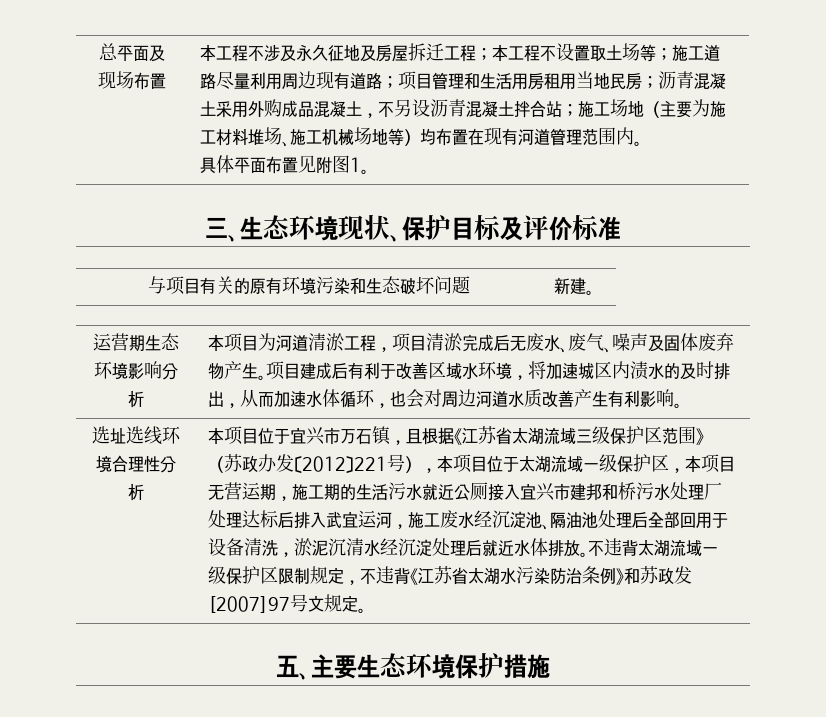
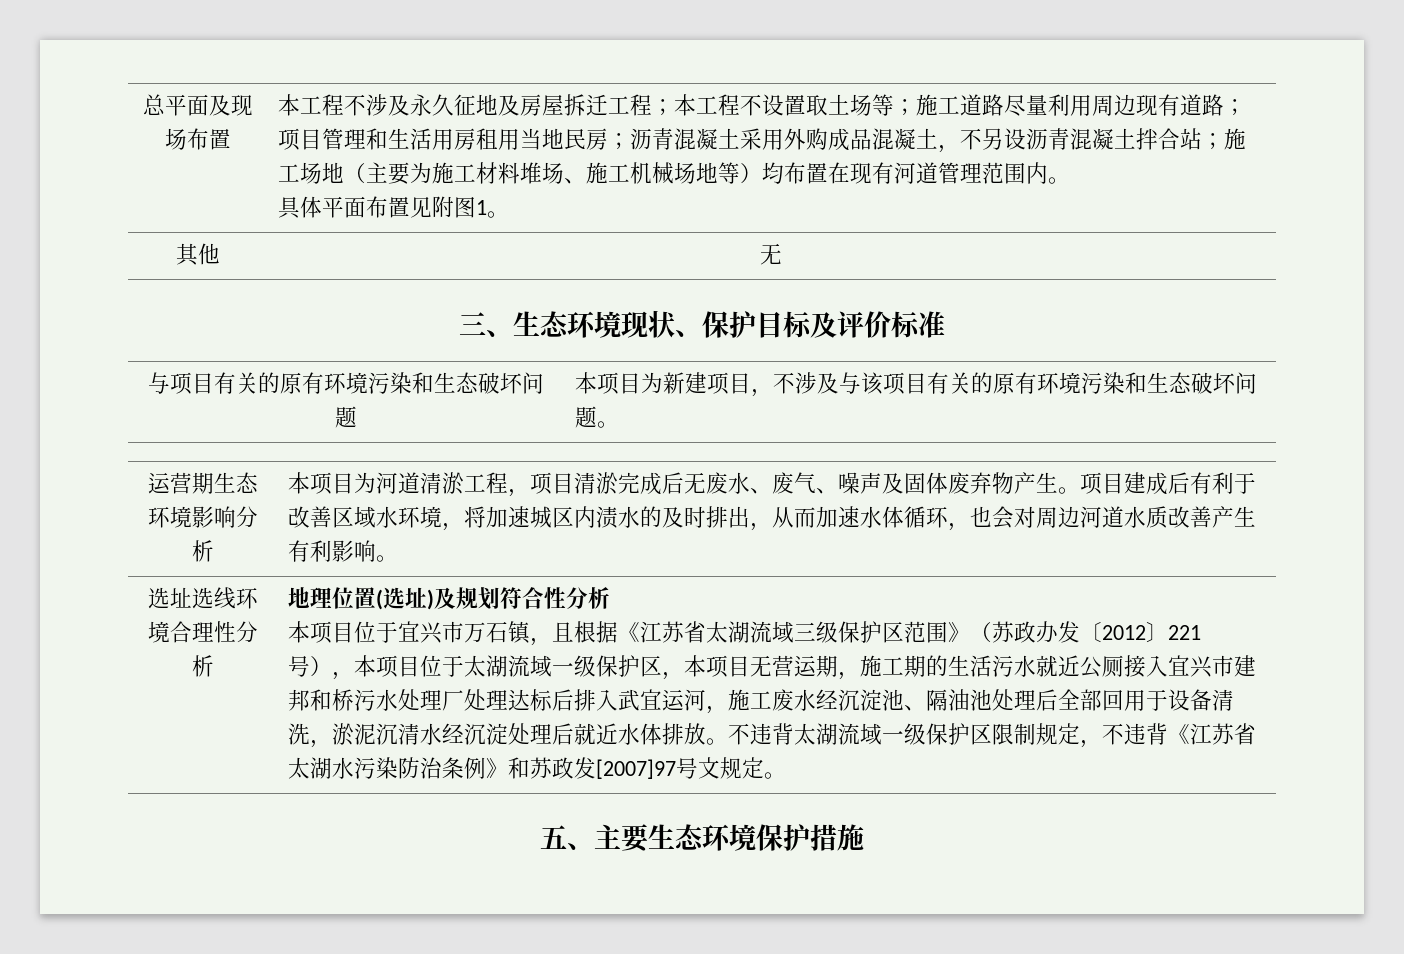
+ 其他 | 无
- 与项目有关的原有环境污染和生态破坏问题 | 新建。
+ 与项目有关的原有环境污染和生态破坏问题 | 本项目为新建项目，不涉及与该项目有关的原有环境污染和生态破坏问题。
+ 地理位置(选址)及规划符合性分析

